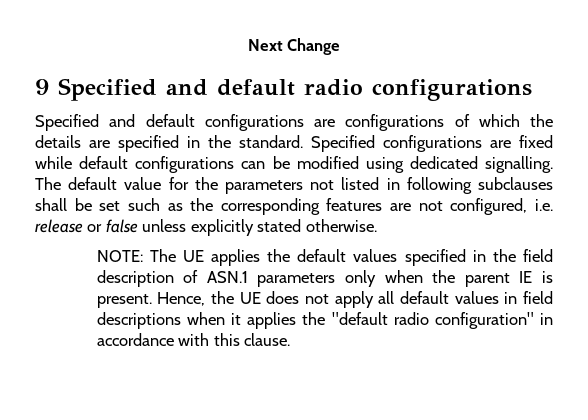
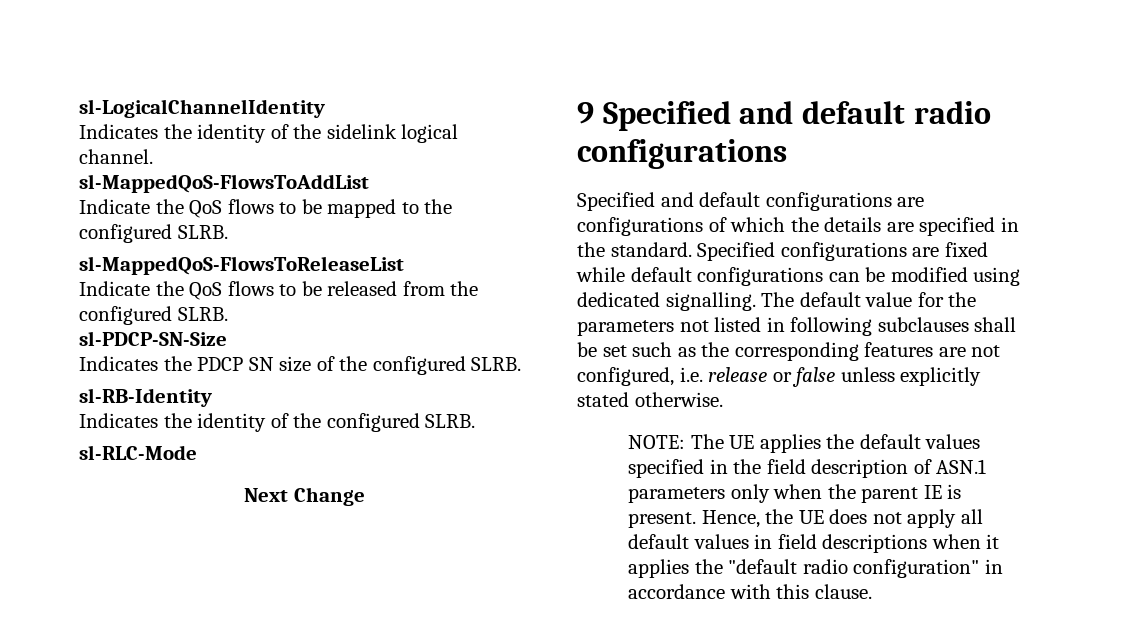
+ sl-LogicalChannelIdentity
+ Indicates the identity of the sidelink logical channel.
+ sl-MappedQoS-FlowsToAddList
+ Indicate the QoS flows to be mapped to the configured SLRB.
+ sl-MappedQoS-FlowsToReleaseList
+ Indicate the QoS flows to be released from the configured SLRB.
+ sl-PDCP-SN-Size
+ Indicates the PDCP SN size of the configured SLRB.
+ sl-RB-Identity
+ Indicates the identity of the configured SLRB.
+ sl-RLC-Mode

